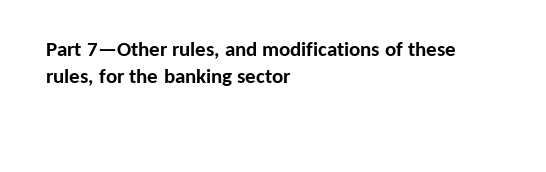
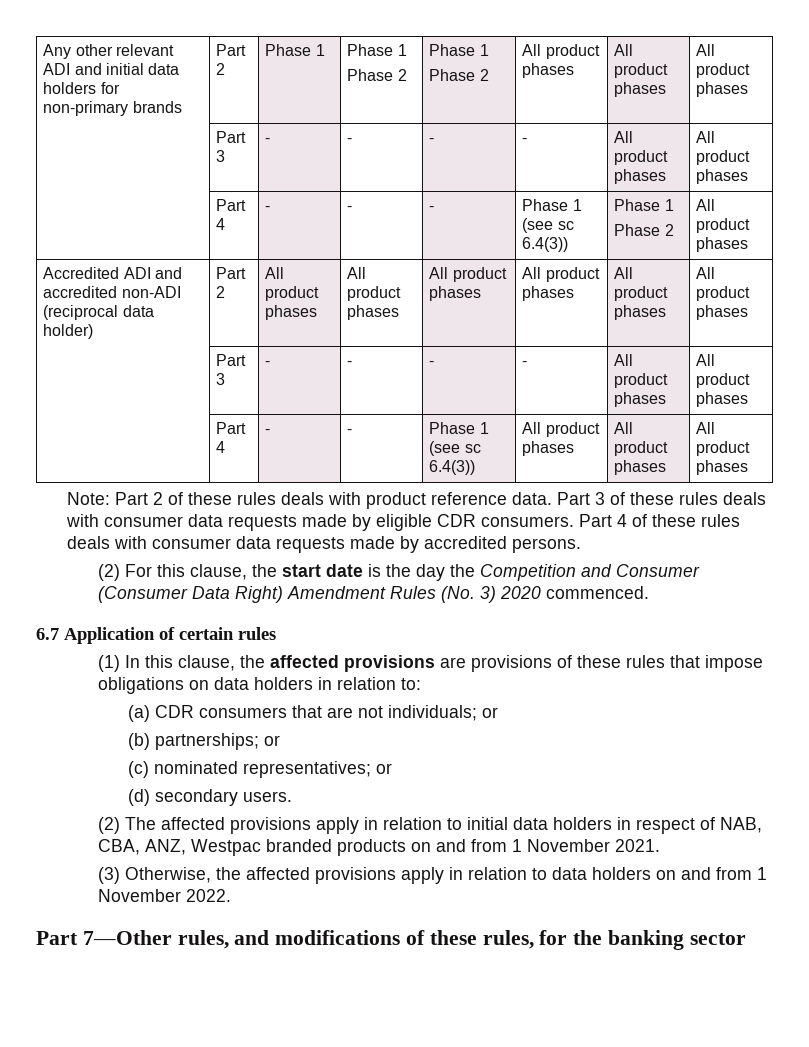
+ Any other relevant ADI and initial data holders for non-primary brands | Part 2 | Phase 1 | Phase 1
+ Phase 2 | Phase 1
+ Phase 2 | All product phases | All product phases | All product phases
+ | Part 3 | - | - | - | - | All product phases | All product phases
+ | Part 4 | - | - | - | Phase 1 (see sc 6.4(3)) | Phase 1
+ Phase 2 | All product phases
+ Accredited ADI and accredited non-ADI (reciprocal data holder) | Part 2 | All product phases | All product phases | All product phases | All product phases | All product phases | All product phases
+ | Part 3 | - | - | - | - | All product phases | All product phases
+ | Part 4 | - | - | Phase 1 (see sc 6.4(3)) | All product phases | All product phases | All product phases
+ Note: Part 2 of these rules deals with product reference data. Part 3 of these rules deals with consumer data requests made by eligible CDR consumers. Part 4 of these rules deals with consumer data requests made by accredited persons.
+ (2) For this clause, the start date is the day the Competition and Consumer (Consumer Data Right) Amendment Rules (No. 3) 2020 commenced.
+ 6.7 Application of certain rules
+ (1) In this clause, the affected provisions are provisions of these rules that impose obligations on data holders in relation to:
+ (a) CDR consumers that are not individuals; or
+ (b) partnerships; or
+ (c) nominated representatives; or
+ (d) secondary users.
+ (2) The affected provisions apply in relation to initial data holders in respect of NAB, CBA, ANZ, Westpac branded products on and from 1 November 2021.
+ (3) Otherwise, the affected provisions apply in relation to data holders on and from 1 November 2022.

